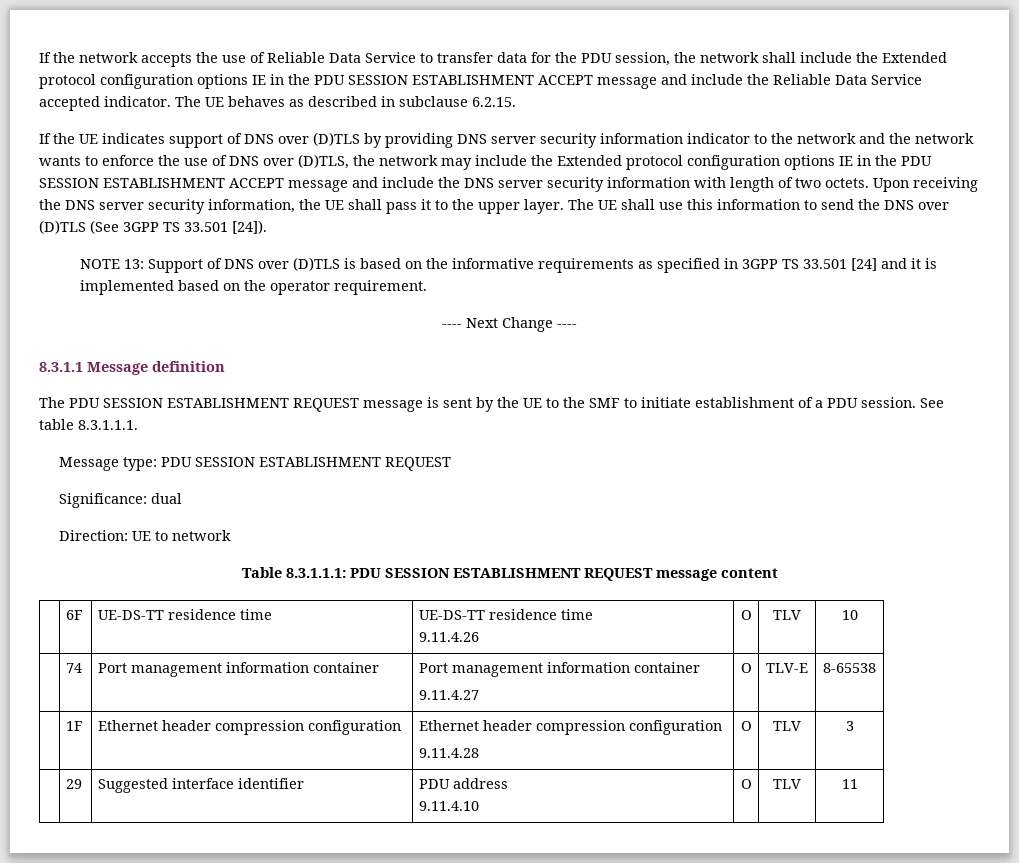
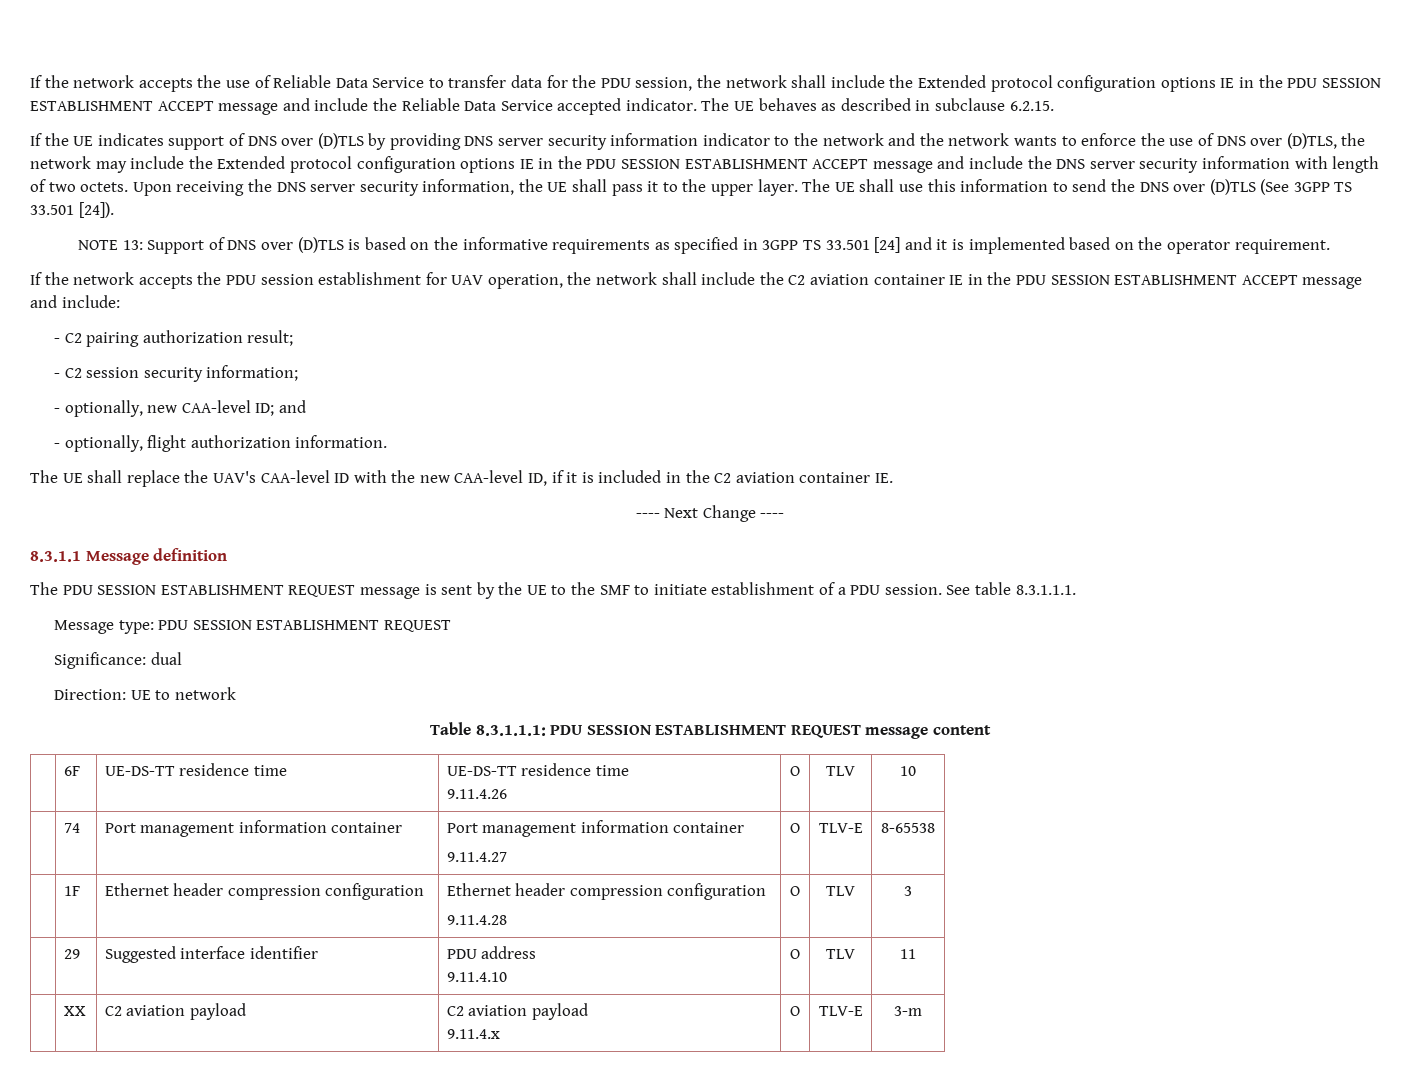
+ If the network accepts the PDU session establishment for UAV operation, the network shall include the C2 aviation container IE in the PDU SESSION ESTABLISHMENT ACCEPT message and include:
+ - C2 pairing authorization result;
+ - C2 session security information;
+ - optionally, new CAA-level ID; and
+ - optionally, flight authorization information.
+ The UE shall replace the UAV's CAA-level ID with the new CAA-level ID, if it is included in the C2 aviation container IE.
+ | XX | C2 aviation payload | C2 aviation payload
+ 9.11.4.x | O | TLV-E | 3-m

